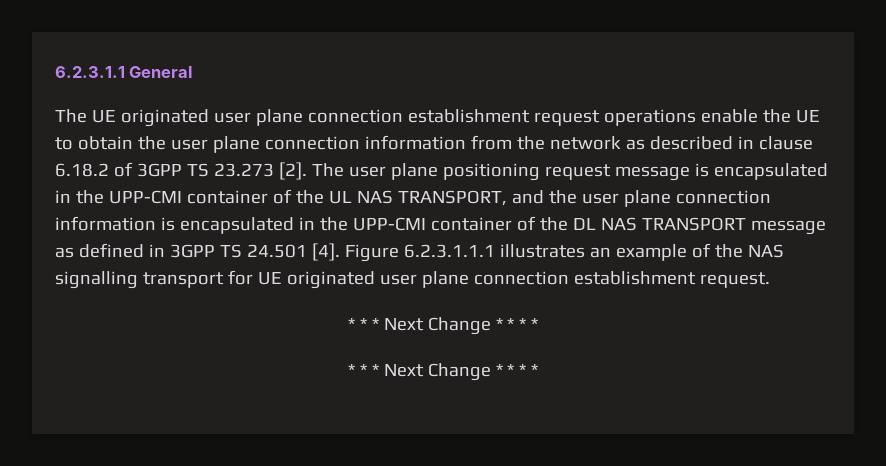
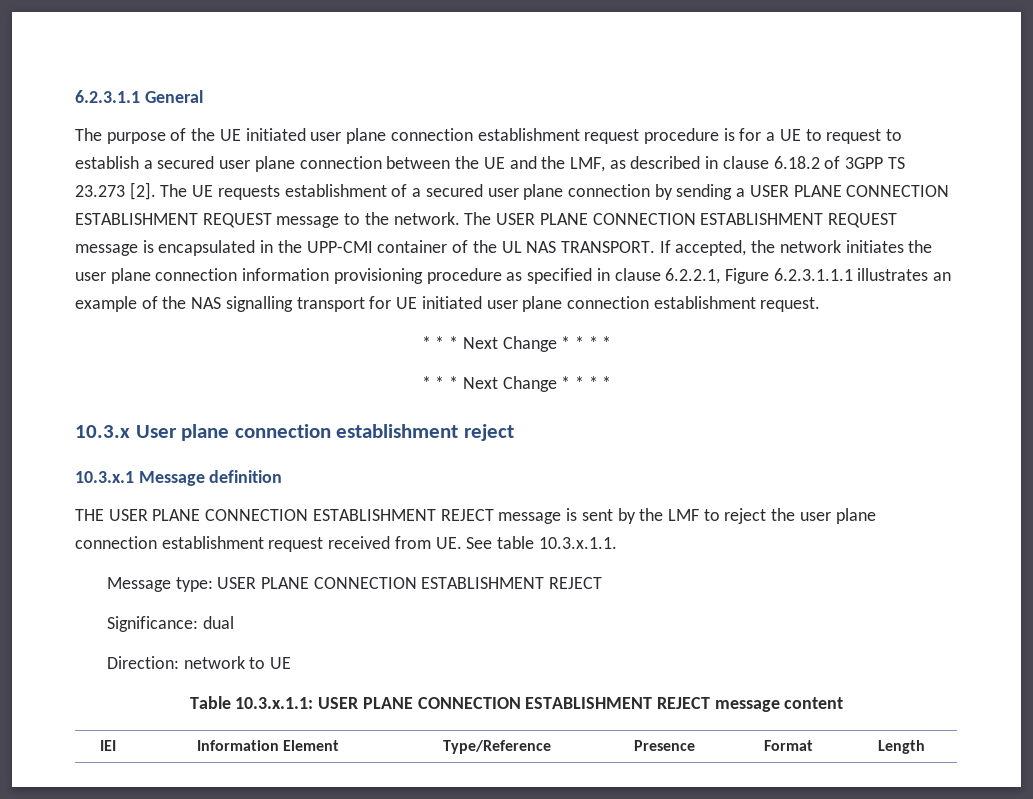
- The UE originated user plane connection establishment request operations enable the UE to obtain the user plane connection information from the network as described in clause 6.18.2 of 3GPP TS 23.273 [2].
+ The purpose of the UE initiated user plane connection establishment request procedure is for a UE to request to establish a secured user plane connection between the UE and the LMF, as described in clause 6.18.2 of 3GPP TS 23.273 [2].
- The user plane positioning request message is encapsulated in the UPP-CMI container of the UL NAS TRANSPORT, and the user plane connection information is encapsulated in the UPP-CMI container of the DL NAS TRANSPORT message as defined in 3GPP TS 24.501 [4]. Figure 6.2.3.1.1.1 illustrates an example of the NAS signalling transport for UE originated user plane connection establishment request.
+ The UE requests establishment of a secured user plane connection by sending a USER PLANE CONNECTION ESTABLISHMENT REQUEST message to the network. The USER PLANE CONNECTION ESTABLISHMENT REQUEST message is encapsulated in the UPP-CMI container of the UL NAS TRANSPORT. If accepted, the network initiates the user plane connection information provisioning procedure as specified in clause 6.2.2.1, Figure 6.2.3.1.1.1 illustrates an example of the NAS signalling transport for UE initiated user plane connection establishment request.
+ 10.3.x User plane connection establishment reject
+ 10.3.x.1 Message definition
+ THE USER PLANE CONNECTION ESTABLISHMENT REJECT message is sent by the LMF to reject the user plane connection establishment request received from UE. See table 10.3.x.1.1.
+ Message type: USER PLANE CONNECTION ESTABLISHMENT REJECT
+ Significance: dual
+ Direction: network to UE
+ Table 10.3.x.1.1: USER PLANE CONNECTION ESTABLISHMENT REJECT message content
+ IEI | Information Element | Type/Reference | Presence | Format | Length

